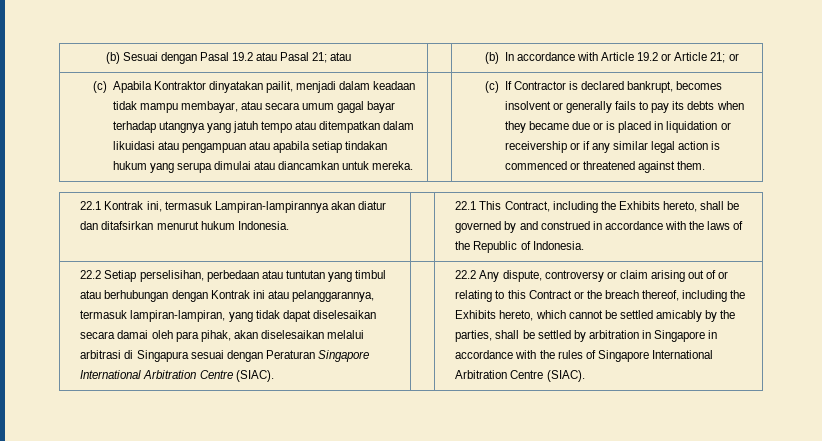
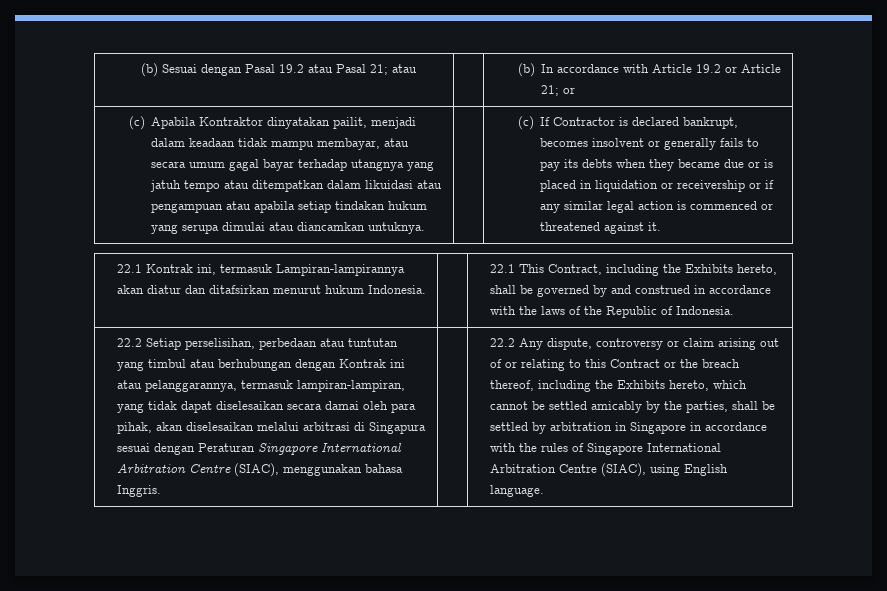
- (c) Apabila Kontraktor dinyatakan pailit, menjadi dalam keadaan tidak mampu membayar, atau secara umum gagal bayar terhadap utangnya yang jatuh tempo atau ditempatkan dalam likuidasi atau pengampuan atau apabila setiap tindakan hukum yang serupa dimulai atau diancamkan untuk mereka.
+ (c) Apabila Kontraktor dinyatakan pailit, menjadi dalam keadaan tidak mampu membayar, atau secara umum gagal bayar terhadap utangnya yang jatuh tempo atau ditempatkan dalam likuidasi atau pengampuan atau apabila setiap tindakan hukum yang serupa dimulai atau diancamkan untuknya.
- (c) If Contractor is declared bankrupt, becomes insolvent or generally fails to pay its debts when they became due or is placed in liquidation or receivership or if any similar legal action is commenced or threatened against them.
+ (c) If Contractor is declared bankrupt, becomes insolvent or generally fails to pay its debts when they became due or is placed in liquidation or receivership or if any similar legal action is commenced or threatened against it.
- 22.2 Setiap perselisihan, perbedaan atau tuntutan yang timbul atau berhubungan dengan Kontrak ini atau pelanggarannya, termasuk lampiran-lampiran, yang tidak dapat diselesaikan secara damai oleh para pihak, akan diselesaikan melalui arbitrasi di Singapura sesuai dengan Peraturan Singapore International Arbitration Centre (SIAC).
+ 22.2 Setiap perselisihan, perbedaan atau tuntutan yang timbul atau berhubungan dengan Kontrak ini atau pelanggarannya, termasuk lampiran-lampiran, yang tidak dapat diselesaikan secara damai oleh para pihak, akan diselesaikan melalui arbitrasi di Singapura sesuai dengan Peraturan Singapore International Arbitration Centre (SIAC), menggunakan bahasa Inggris.
- 22.2 Any dispute, controversy or claim arising out of or relating to this Contract or the breach thereof, including the Exhibits hereto, which cannot be settled amicably by the parties, shall be settled by arbitration in Singapore in accordance with the rules of Singapore International Arbitration Centre (SIAC).
+ 22.2 Any dispute, controversy or claim arising out of or relating to this Contract or the breach thereof, including the Exhibits hereto, which cannot be settled amicably by the parties, shall be settled by arbitration in Singapore in accordance with the rules of Singapore International Arbitration Centre (SIAC), using English language.

